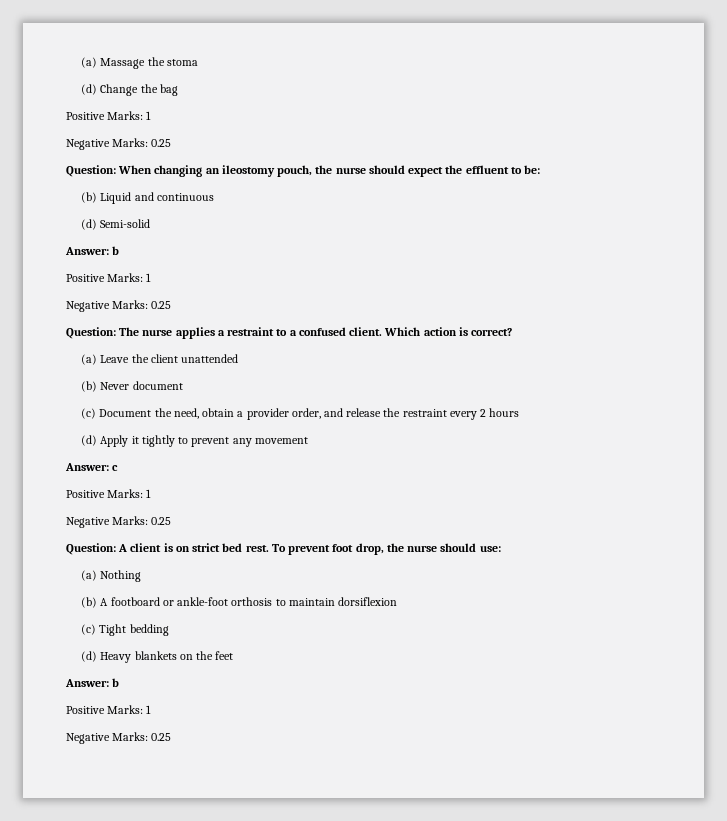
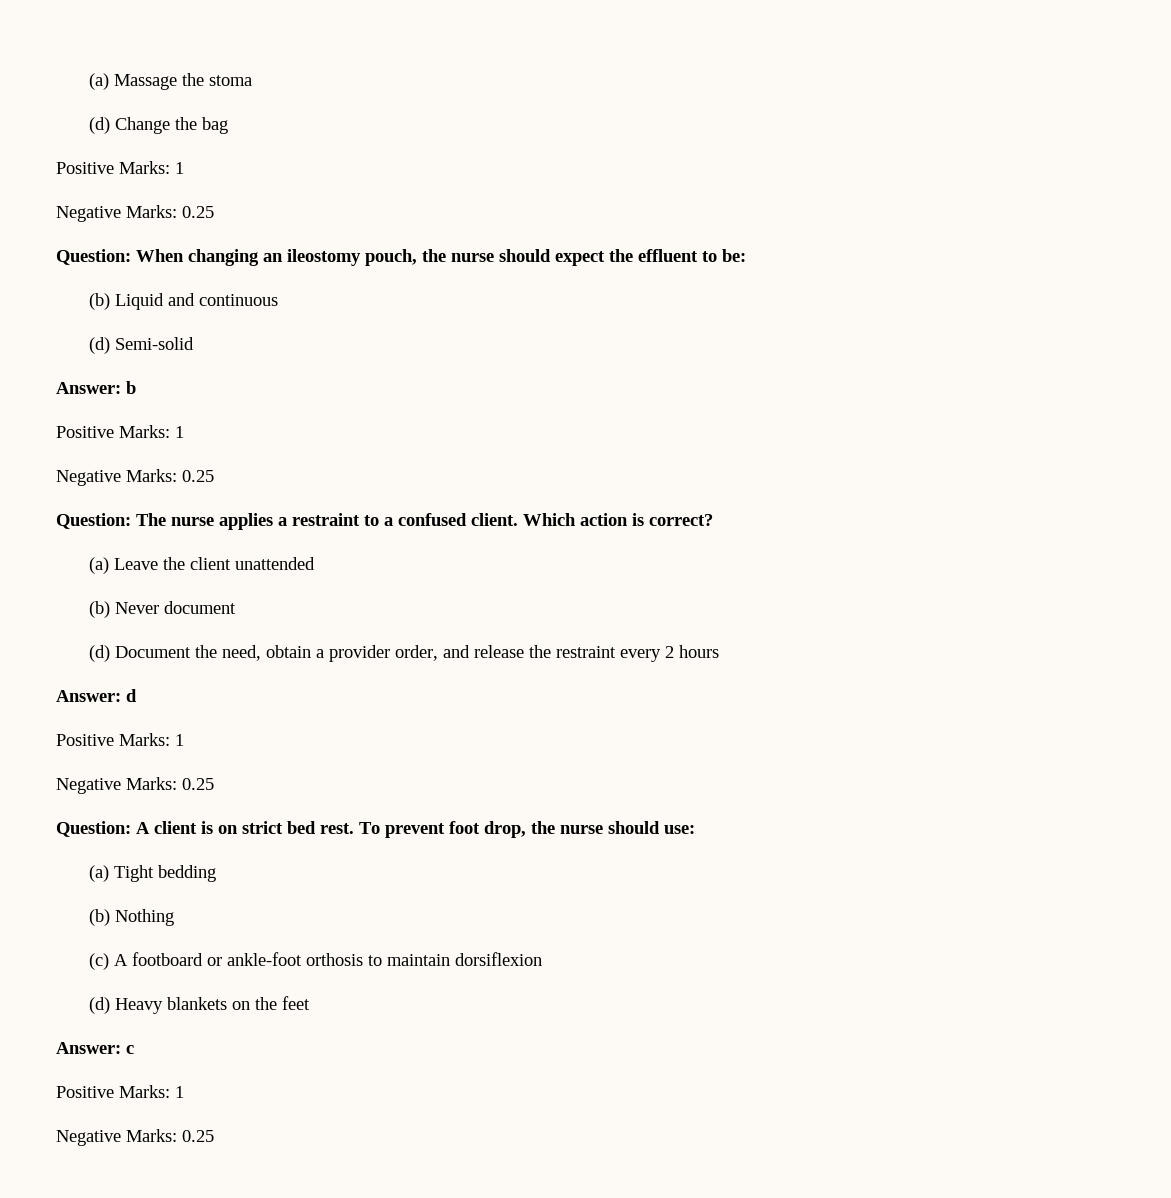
- (c) Document the need, obtain a provider order, and release the restraint every 2 hours
+ (d) Document the need, obtain a provider order, and release the restraint every 2 hours
- (d) Apply it tightly to prevent any movement
- Answer: c
+ Answer: d
- (a) Nothing
+ (a) Tight bedding
+ (b) Nothing
- (b) A footboard or ankle-foot orthosis to maintain dorsiflexion
+ (c) A footboard or ankle-foot orthosis to maintain dorsiflexion
- (c) Tight bedding
  (d) Heavy blankets on the feet
- Answer: b
+ Answer: c

